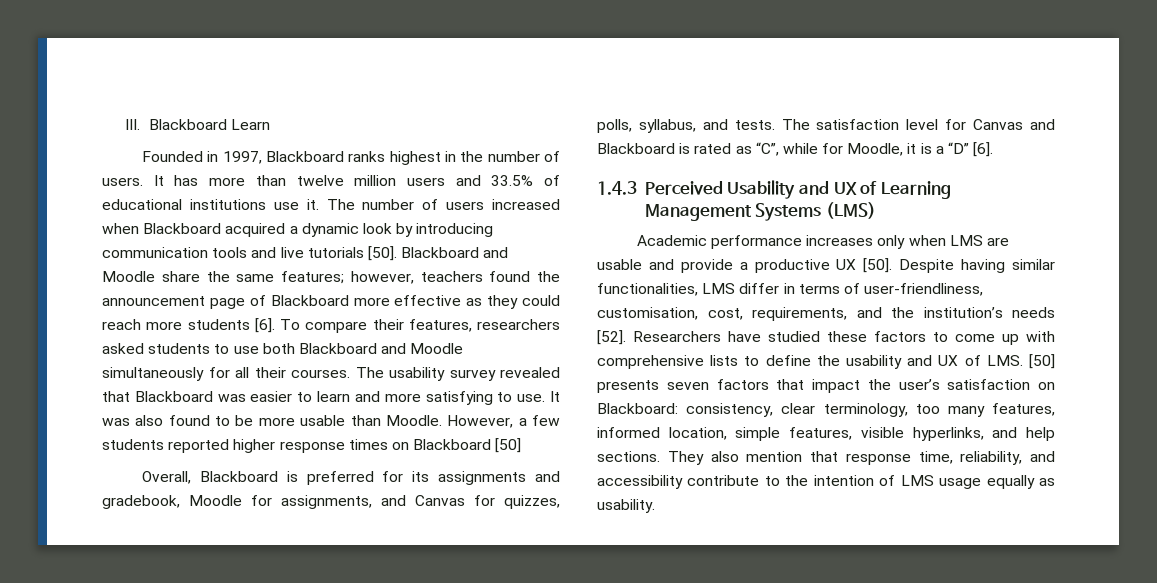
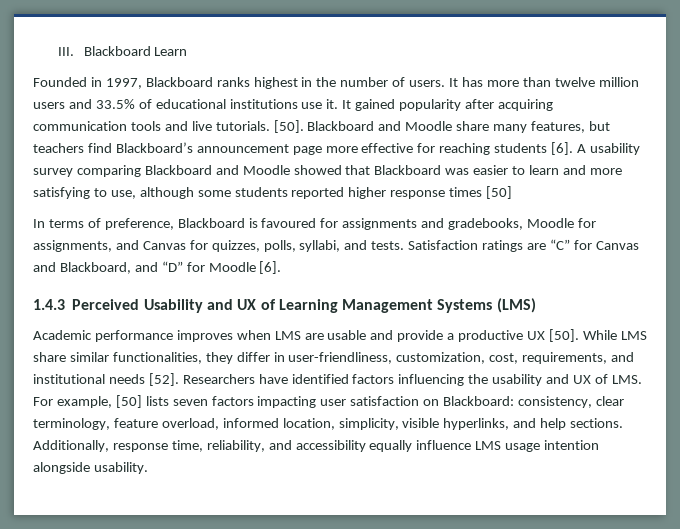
- The number of users increased when Blackboard acquired a dynamic look by introducing communication tools and live tutorials [50].
+ It gained popularity after acquiring communication tools and live tutorials. [50].
- Blackboard and Moodle share the same features; however, teachers found the announcement page of Blackboard more effective as they could reach more students [6]. To compare their features, researchers asked students to use both Blackboard and Moodle simultaneously for all their courses. The usability survey revealed that Blackboard was easier to learn and more satisfying to use. It was also found to be more usable than Moodle. However, a few students reported higher response times on Blackboard [50]
+ Blackboard and Moodle share many features, but teachers find Blackboard’s announcement page more effective for reaching students [6]. A usability survey comparing Blackboard and Moodle showed that Blackboard was easier to learn and more satisfying to use, although some students reported higher response times [50]
- Overall, Blackboard is preferred for its assignments and gradebook, Moodle for assignments, and Canvas for quizzes, polls, syllabus, and tests.
+ In terms of preference, Blackboard is favoured for assignments and gradebooks, Moodle for assignments, and Canvas for quizzes, polls, syllabi, and tests.
- The satisfaction level for Canvas and Blackboard is rated as “C”, while for Moodle, it is a “D” [6].
+ Satisfaction ratings are “C” for Canvas and Blackboard, and “D” for Moodle [6].
- Academic performance increases only when LMS are usable and provide a productive UX [50].
+ Academic performance improves when LMS are usable and provide a productive UX [50].
- Despite having similar functionalities, LMS differ in terms of user-friendliness, customisation, cost, requirements, and the institution’s needs [52].
+ While LMS share similar functionalities, they differ in user-friendliness, customization, cost, requirements, and institutional needs [52].
- Researchers have studied these factors to come up with comprehensive lists to define the usability and UX of LMS. [50] presents seven factors that impact the user’s satisfaction on Blackboard: consistency, clear terminology, too many features, informed location, simple features, visible hyperlinks, and help sections.
+ Researchers have identified factors influencing the usability and UX of LMS. For example, [50] lists seven factors impacting user satisfaction on Blackboard: consistency, clear terminology, feature overload, informed location, simplicity, visible hyperlinks, and help sections.
- They also mention that response time, reliability, and accessibility contribute to the intention of LMS usage equally as usability.
+ Additionally, response time, reliability, and accessibility equally influence LMS usage intention alongside usability.

